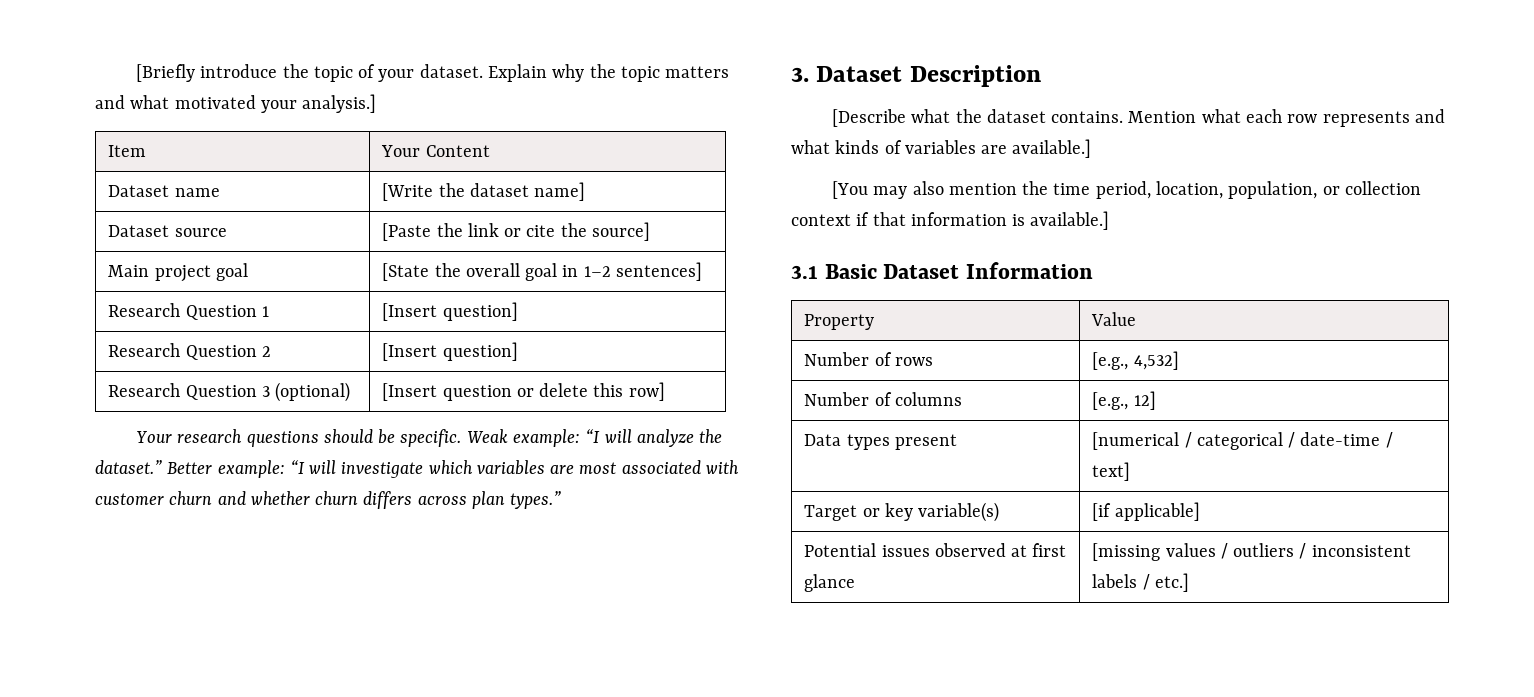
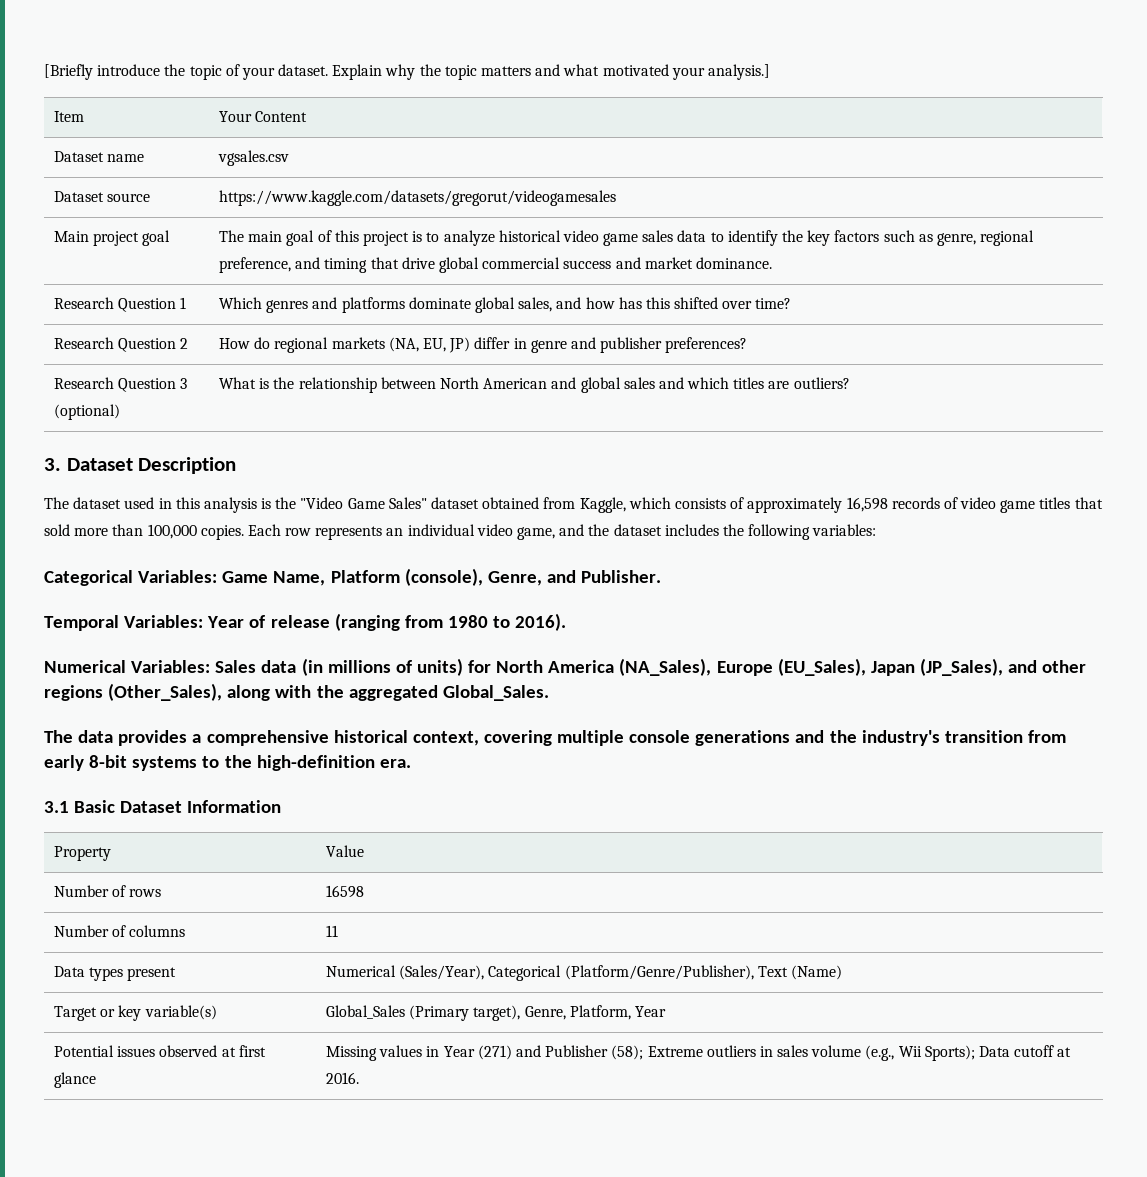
- Dataset name | [Write the dataset name]
- Dataset source | [Paste the link or cite the source]
- Main project goal | [State the overall goal in 1–2 sentences]
- Research Question 1 | [Insert question]
- Research Question 2 | [Insert question]
- Research Question 3 (optional) | [Insert question or delete this row]
- Your research questions should be specific. Weak example: “I will analyze the dataset.” Better example: “I will investigate which variables are most associated with customer churn and whether churn differs across plan types.”
+ Dataset name | vgsales.csv
+ Dataset source | https://www.kaggle.com/datasets/gregorut/videogamesales
+ Main project goal | The main goal of this project is to analyze historical video game sales data to identify the key factors such as genre, regional preference, and timing that drive global commercial success and market dominance.
+ Research Question 1 | Which genres and platforms dominate global sales, and how has this shifted over time?
+ Research Question 2 | How do regional markets (NA, EU, JP) differ in genre and publisher preferences?
+ Research Question 3 (optional) | What is the relationship between North American and global sales and which titles are outliers?
  3. Dataset Description
- [Describe what the dataset contains. Mention what each row represents and what kinds of variables are available.]
- [You may also mention the time period, location, population, or collection context if that information is available.]
+ The dataset used in this analysis is the "Video Game Sales" dataset obtained from Kaggle, which consists of approximately 16,598 records of video game titles that sold more than 100,000 copies. Each row represents an individual video game, and the dataset includes the following variables:
+ Categorical Variables: Game Name, Platform (console), Genre, and Publisher.
+ Temporal Variables: Year of release (ranging from 1980 to 2016).
+ Numerical Variables: Sales data (in millions of units) for North America (NA_Sales), Europe (EU_Sales), Japan (JP_Sales), and other regions (Other_Sales), along with the aggregated Global_Sales.
+ The data provides a comprehensive historical context, covering multiple console generations and the industry's transition from early 8-bit systems to the high-definition era.
- Number of rows | [e.g., 4,532]
+ Number of rows | 16598
- Number of columns | [e.g., 12]
+ Number of columns | 11
- Data types present | [numerical / categorical / date-time / text]
- Target or key variable(s) | [if applicable]
+ Data types present | Numerical (Sales/Year), Categorical (Platform/Genre/Publisher), Text (Name)
+ Target or key variable(s) | Global_Sales (Primary target), Genre, Platform, Year
- Potential issues observed at first glance | [missing values / outliers / inconsistent labels / etc.]
+ Potential issues observed at first glance | Missing values in Year (271) and Publisher (58); Extreme outliers in sales volume (e.g., Wii Sports); Data cutoff at 2016.

